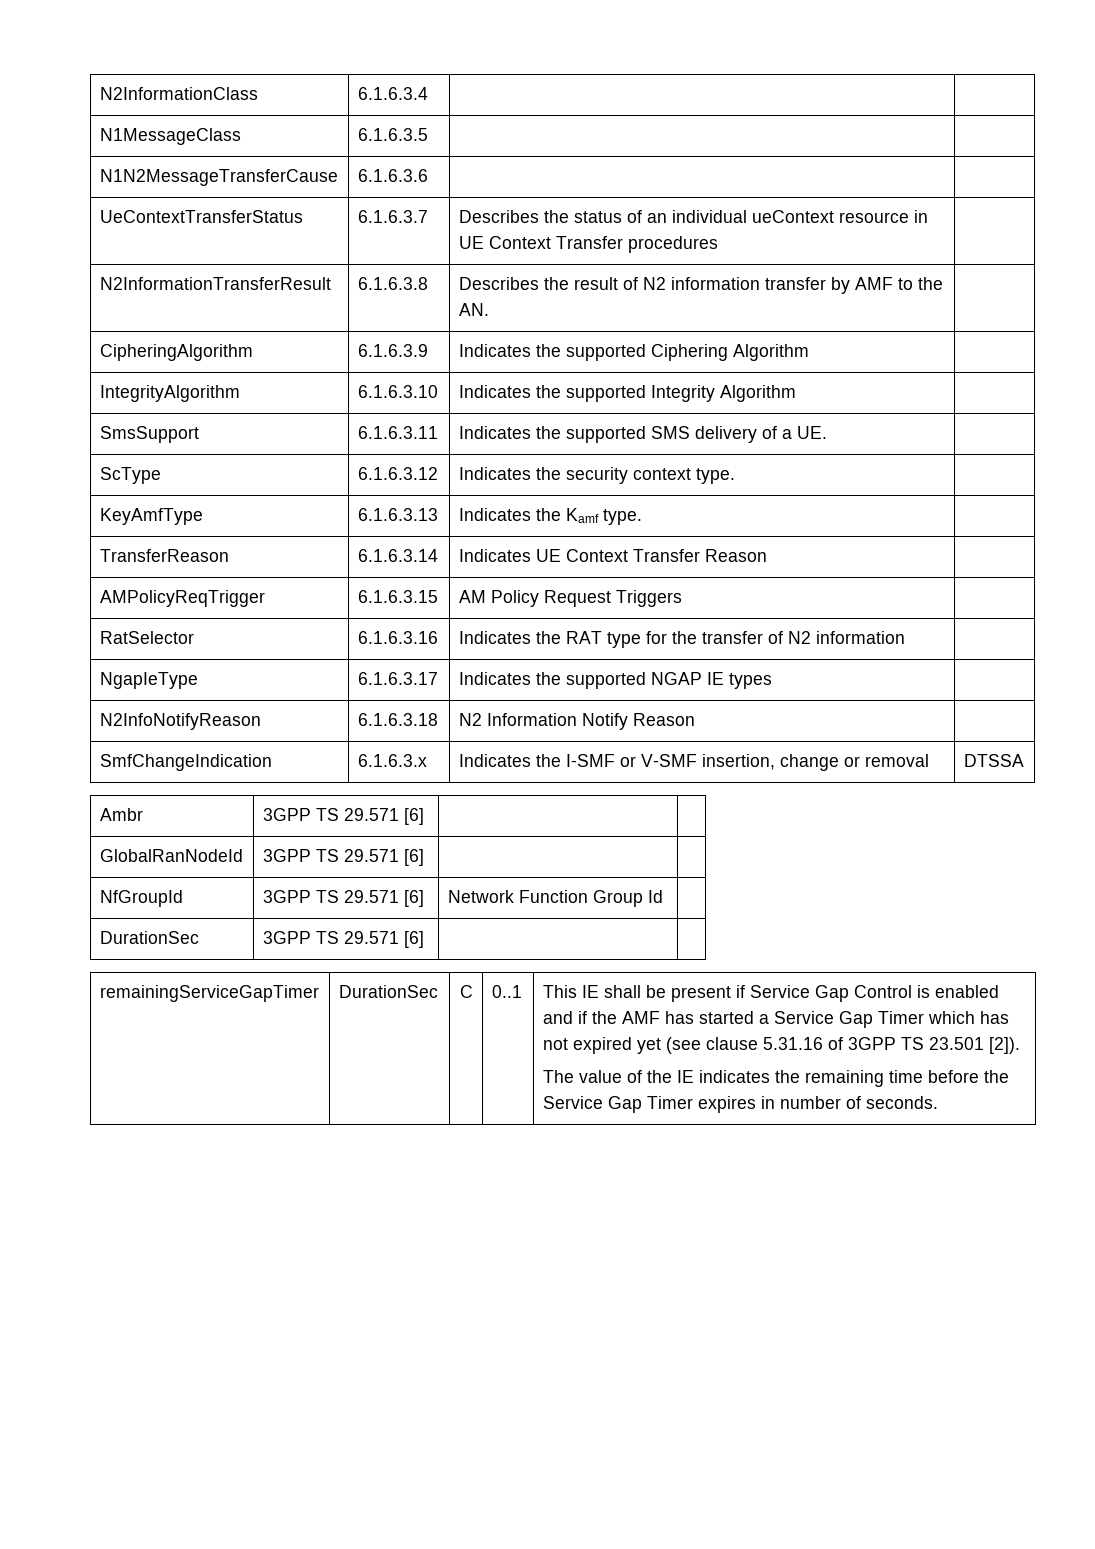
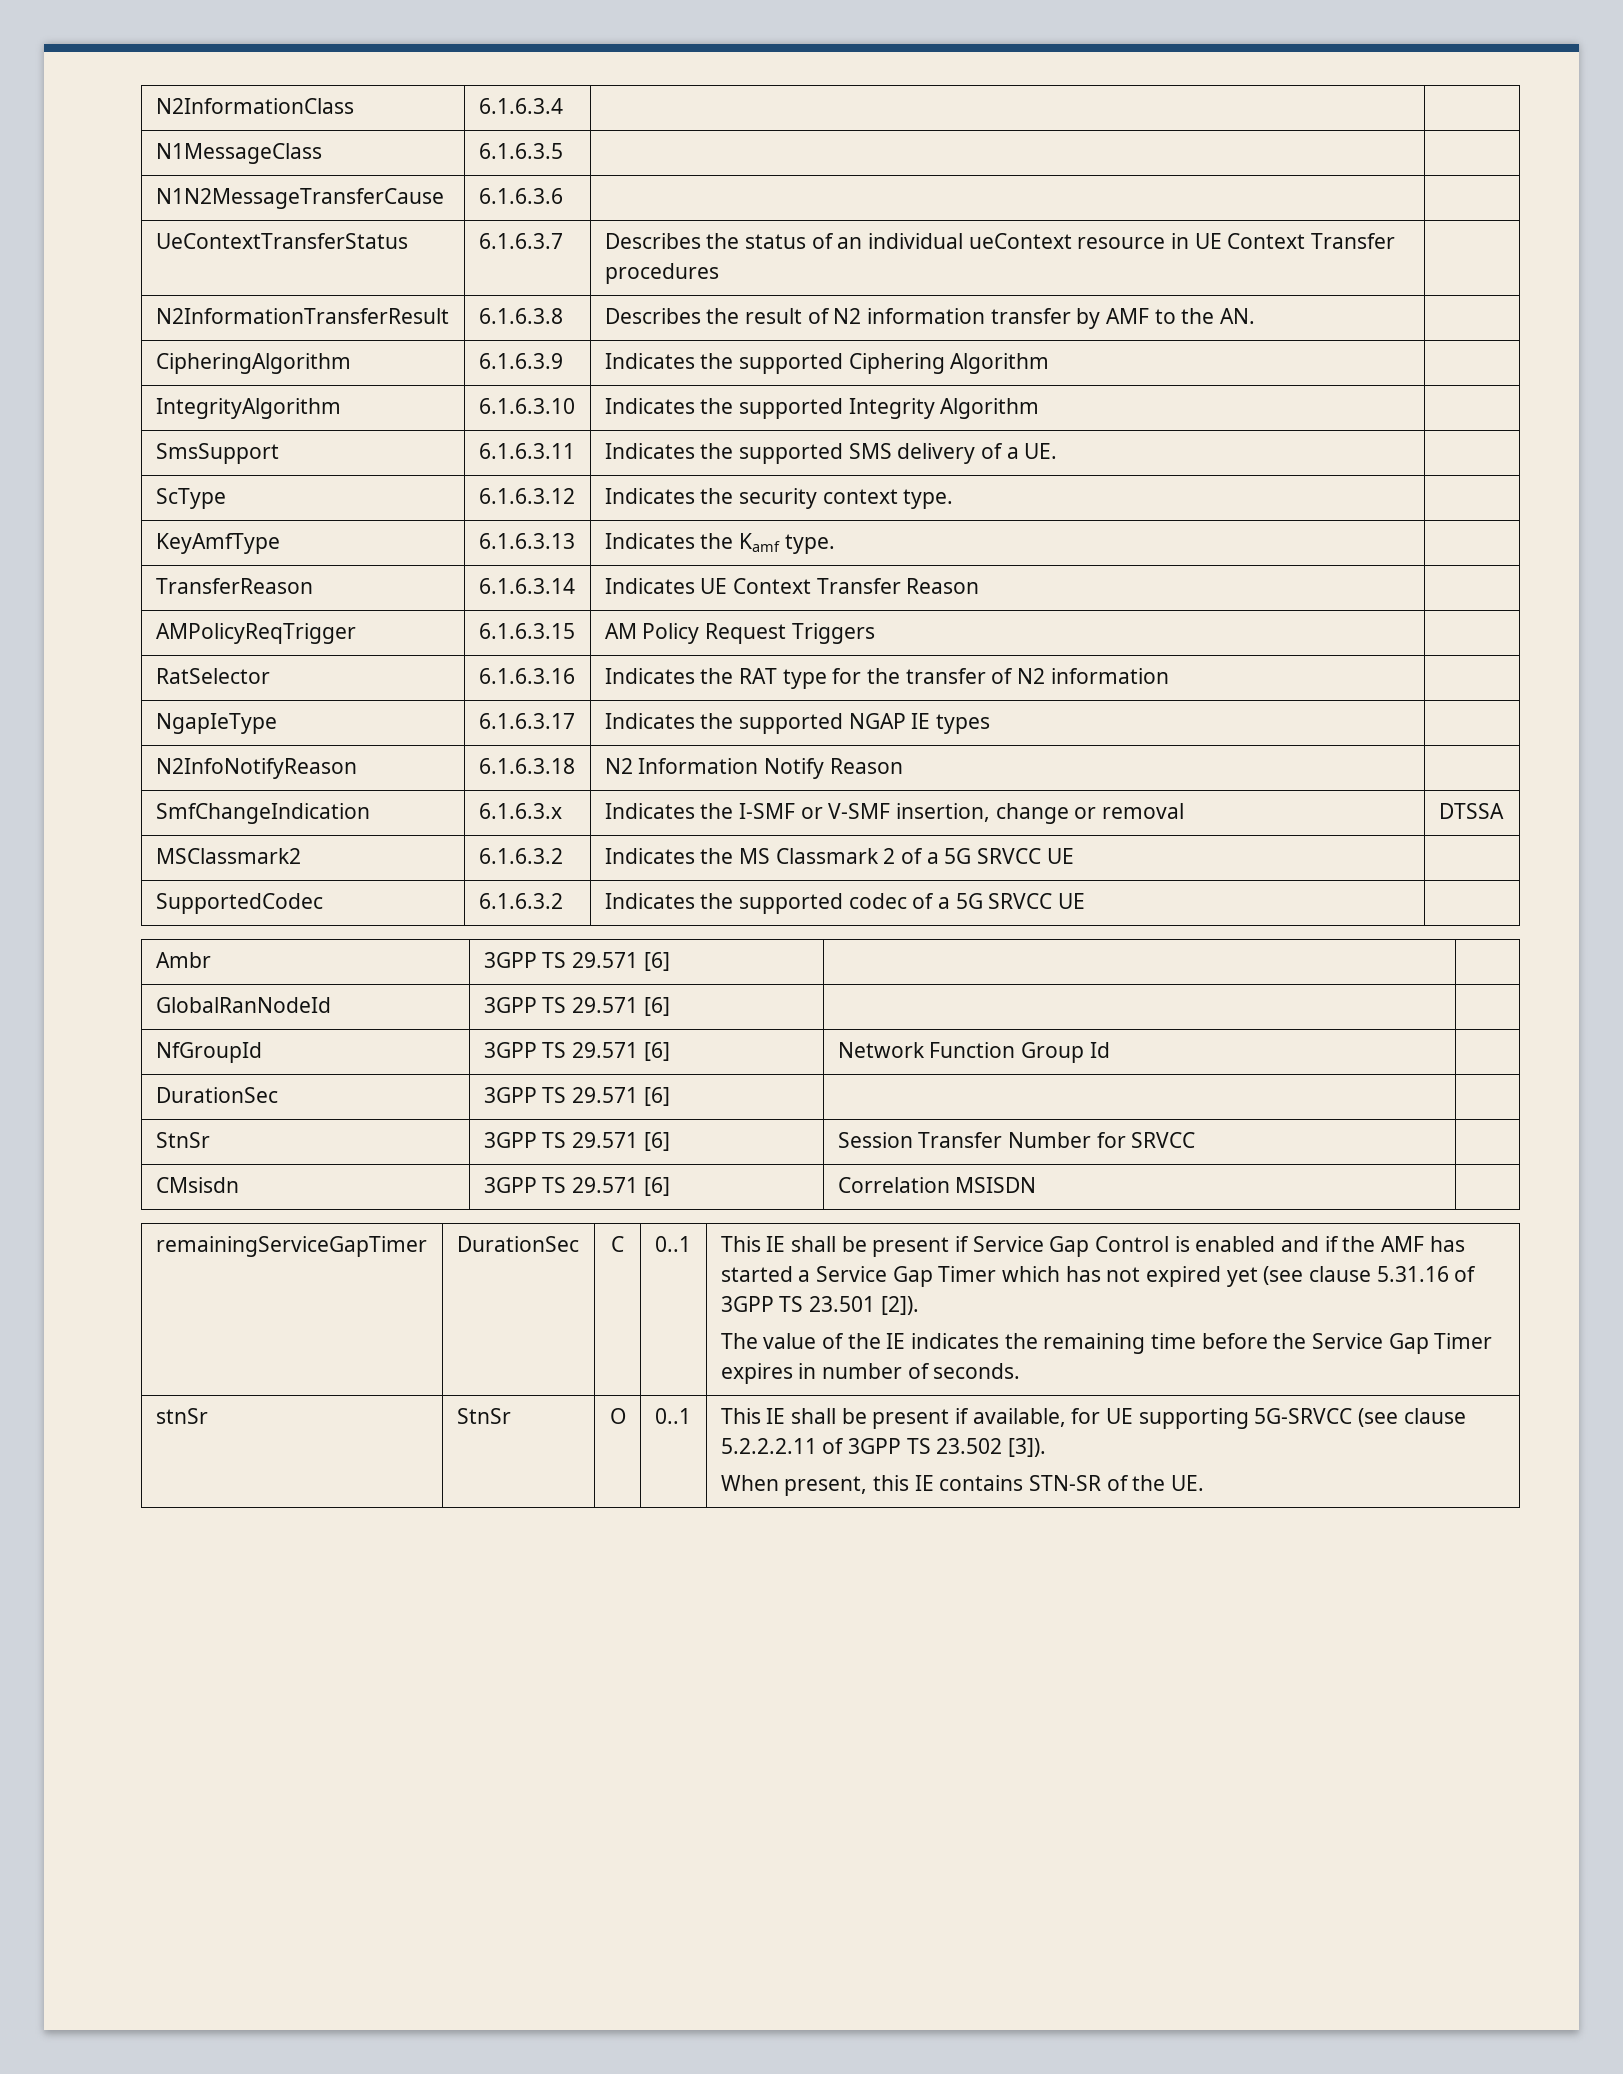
+ MSClassmark2 | 6.1.6.3.2 | Indicates the MS Classmark 2 of a 5G SRVCC UE |
+ SupportedCodec | 6.1.6.3.2 | Indicates the supported codec of a 5G SRVCC UE |
+ StnSr | 3GPP TS 29.571 [6] | Session Transfer Number for SRVCC |
+ CMsisdn | 3GPP TS 29.571 [6] | Correlation MSISDN |
+ stnSr | StnSr | O | 0..1 | This IE shall be present if available, for UE supporting 5G-SRVCC (see clause 5.2.2.2.11 of 3GPP TS 23.502 [3]).
+ When present, this IE contains STN-SR of the UE.

